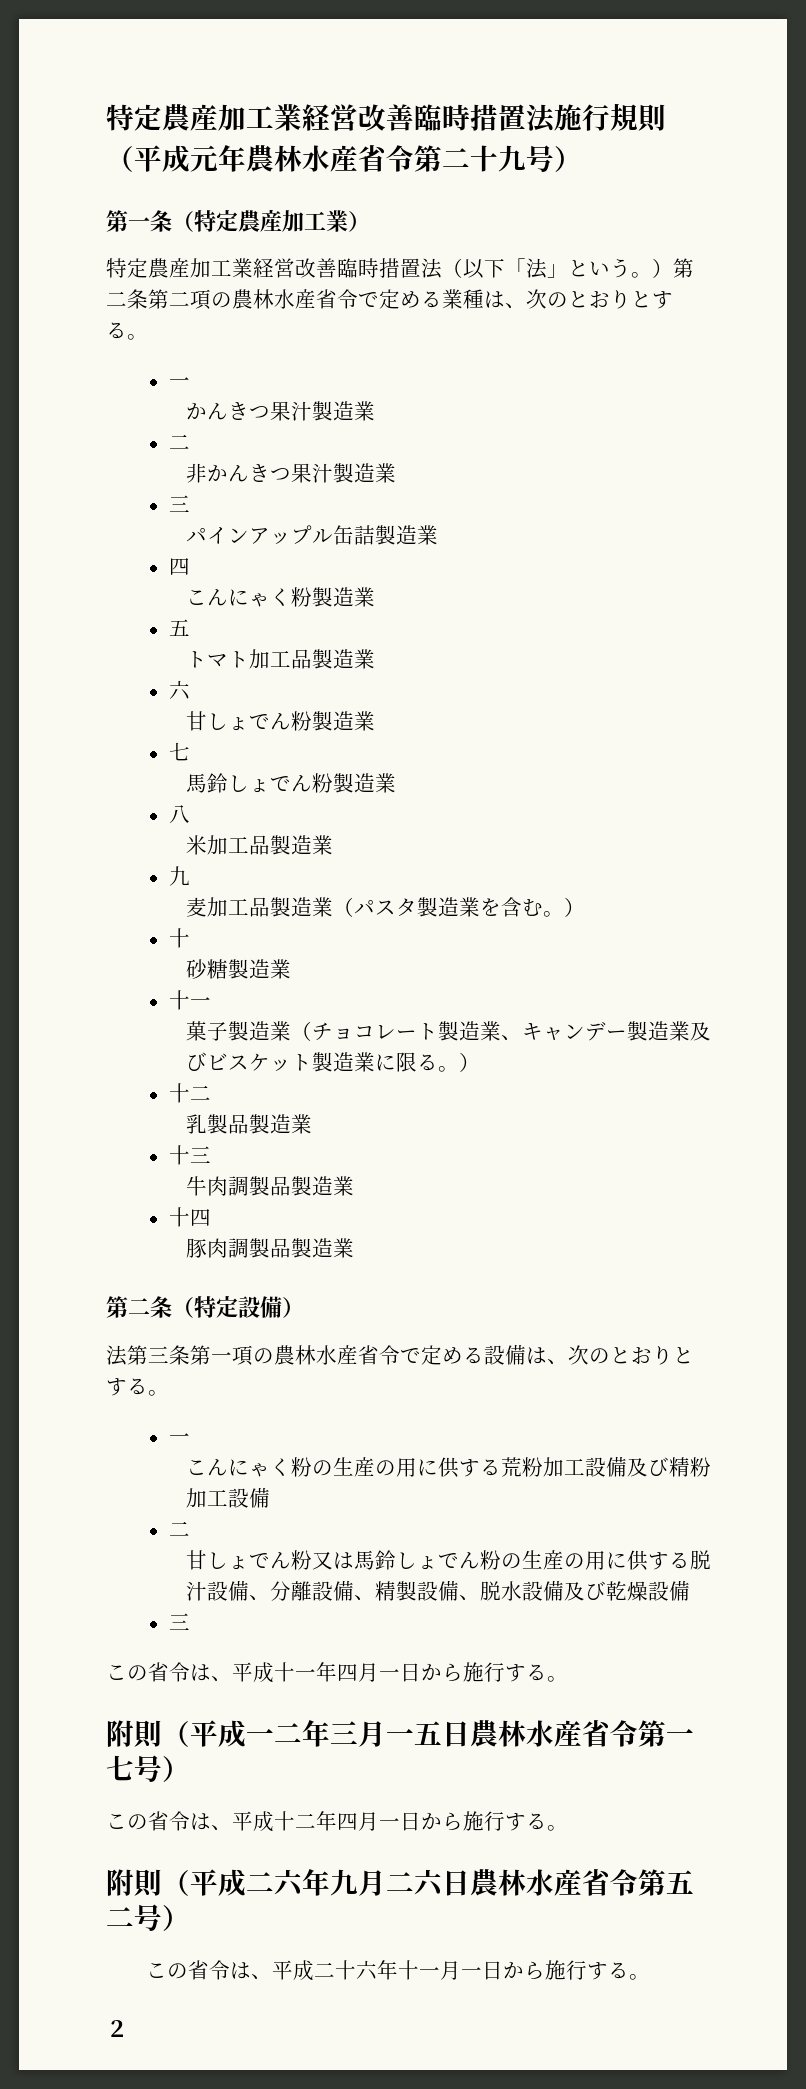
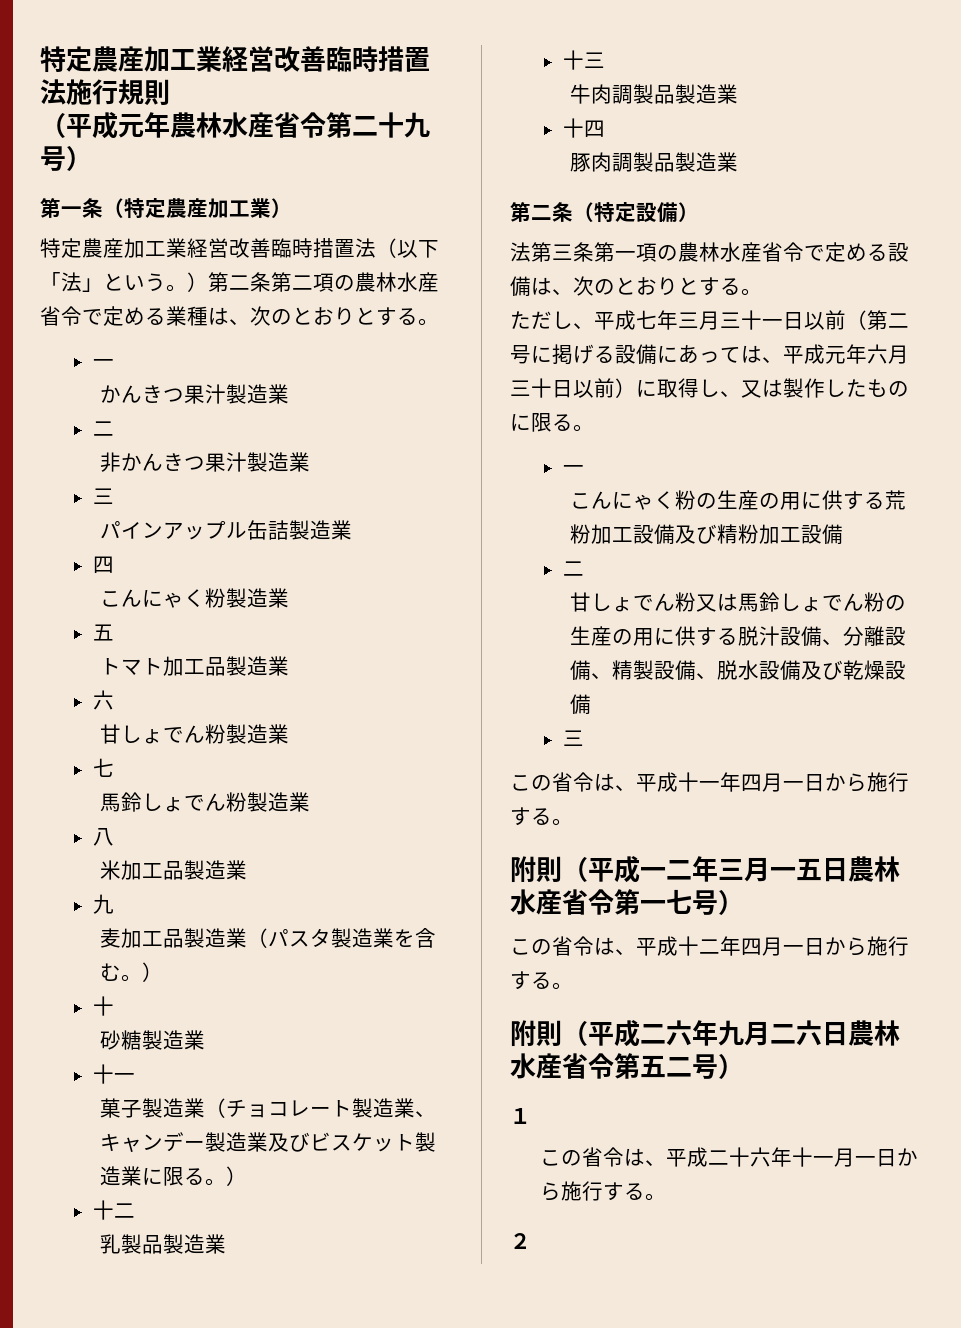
+ ただし、平成七年三月三十一日以前（第二号に掲げる設備にあっては、平成元年六月三十日以前）に取得し、又は製作したものに限る。
+ １

